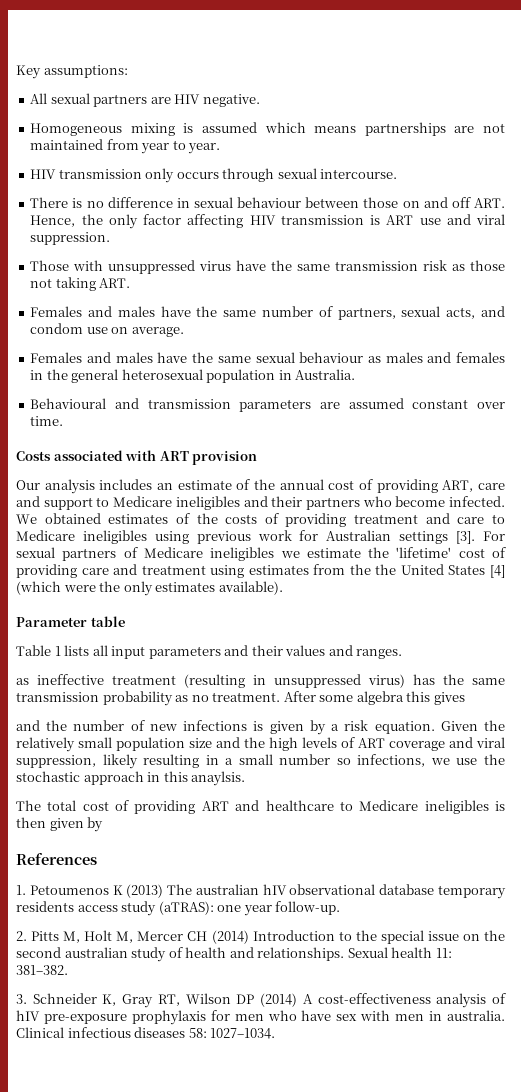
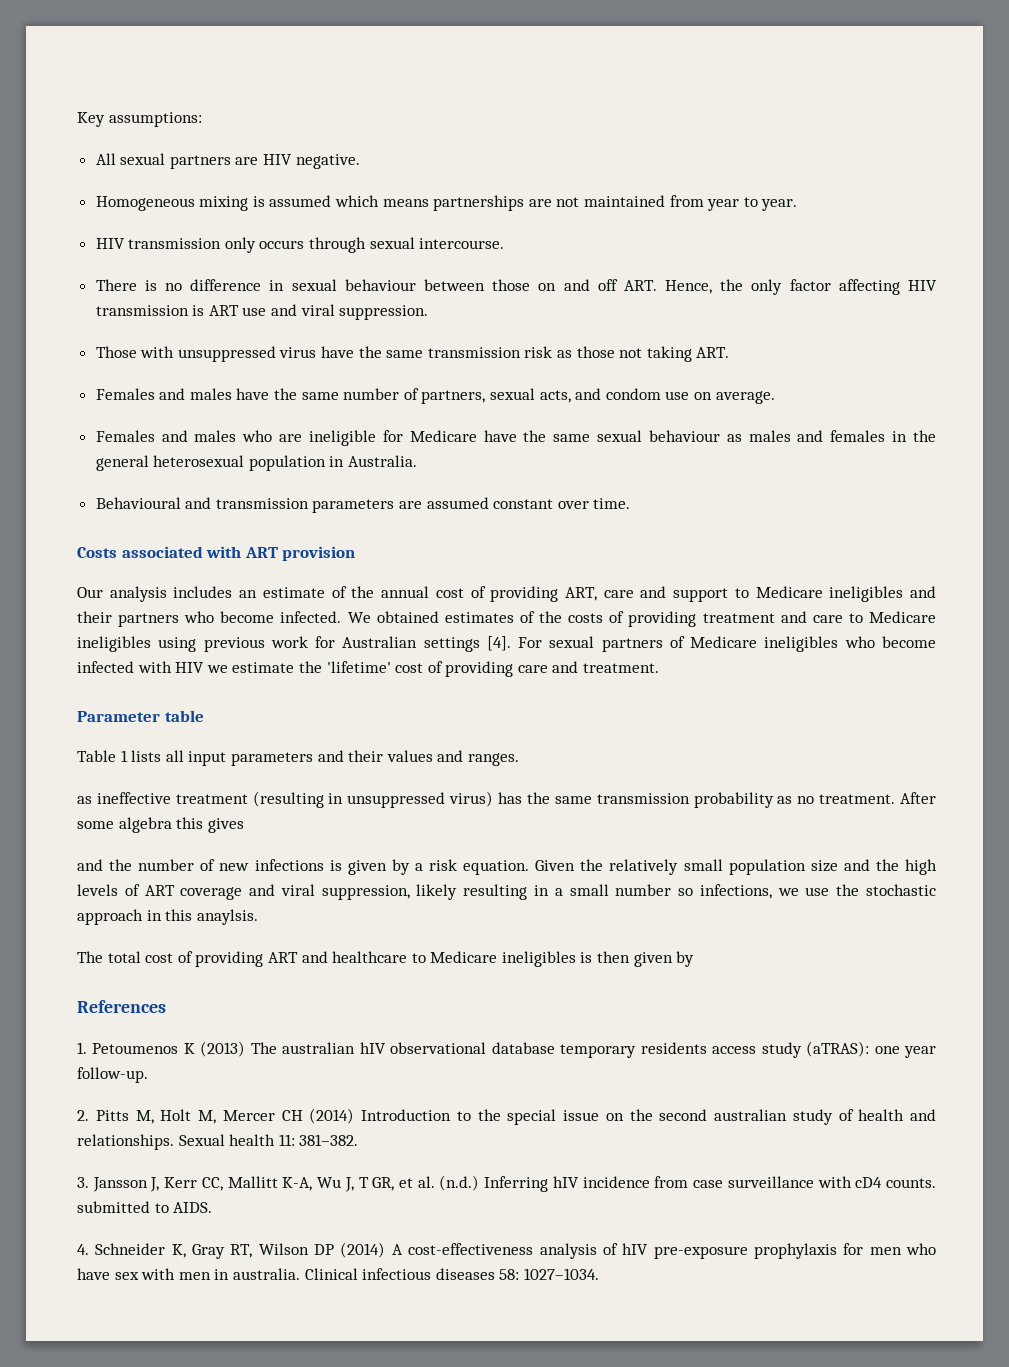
- Females and males have the same sexual behaviour as males and females in the general heterosexual population in Australia.
+ Females and males who are ineligible for Medicare have the same sexual behaviour as males and females in the general heterosexual population in Australia.
- We obtained estimates of the costs of providing treatment and care to Medicare ineligibles using previous work for Australian settings [3].
+ We obtained estimates of the costs of providing treatment and care to Medicare ineligibles using previous work for Australian settings [4].
- For sexual partners of Medicare ineligibles we estimate the 'lifetime' cost of providing care and treatment using estimates from the the United States [4] (which were the only estimates available).
+ For sexual partners of Medicare ineligibles who become infected with HIV we estimate the 'lifetime' cost of providing care and treatment.
- 3. Schneider K, Gray RT, Wilson DP (2014) A cost-effectiveness analysis of hIV pre-exposure prophylaxis for men who have sex with men in australia.
+ 3. Jansson J, Kerr CC, Mallitt K-A, Wu J, T GR, et al. (n.d.) Inferring hIV incidence from case surveillance with cD4 counts. submitted to AIDS.
+ 4. Schneider K, Gray RT, Wilson DP (2014) A cost-effectiveness analysis of hIV pre-exposure prophylaxis for men who have sex with men in australia.

